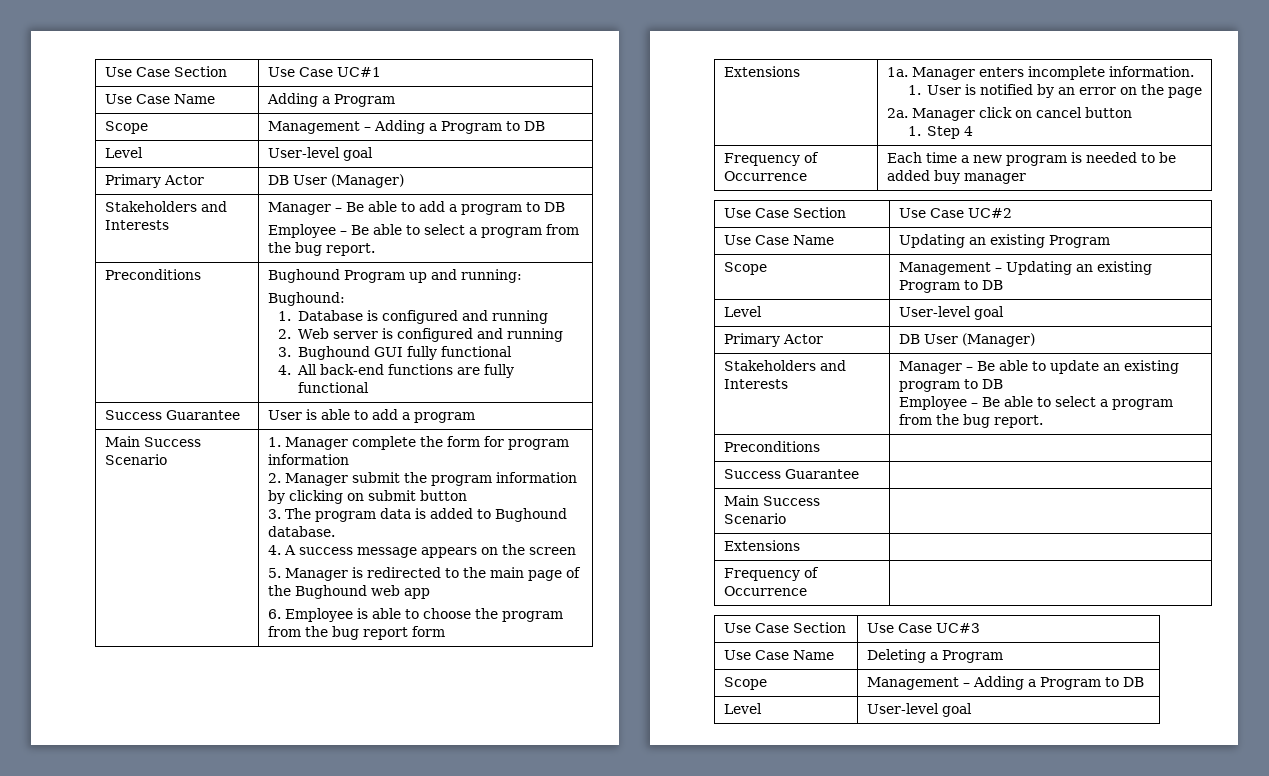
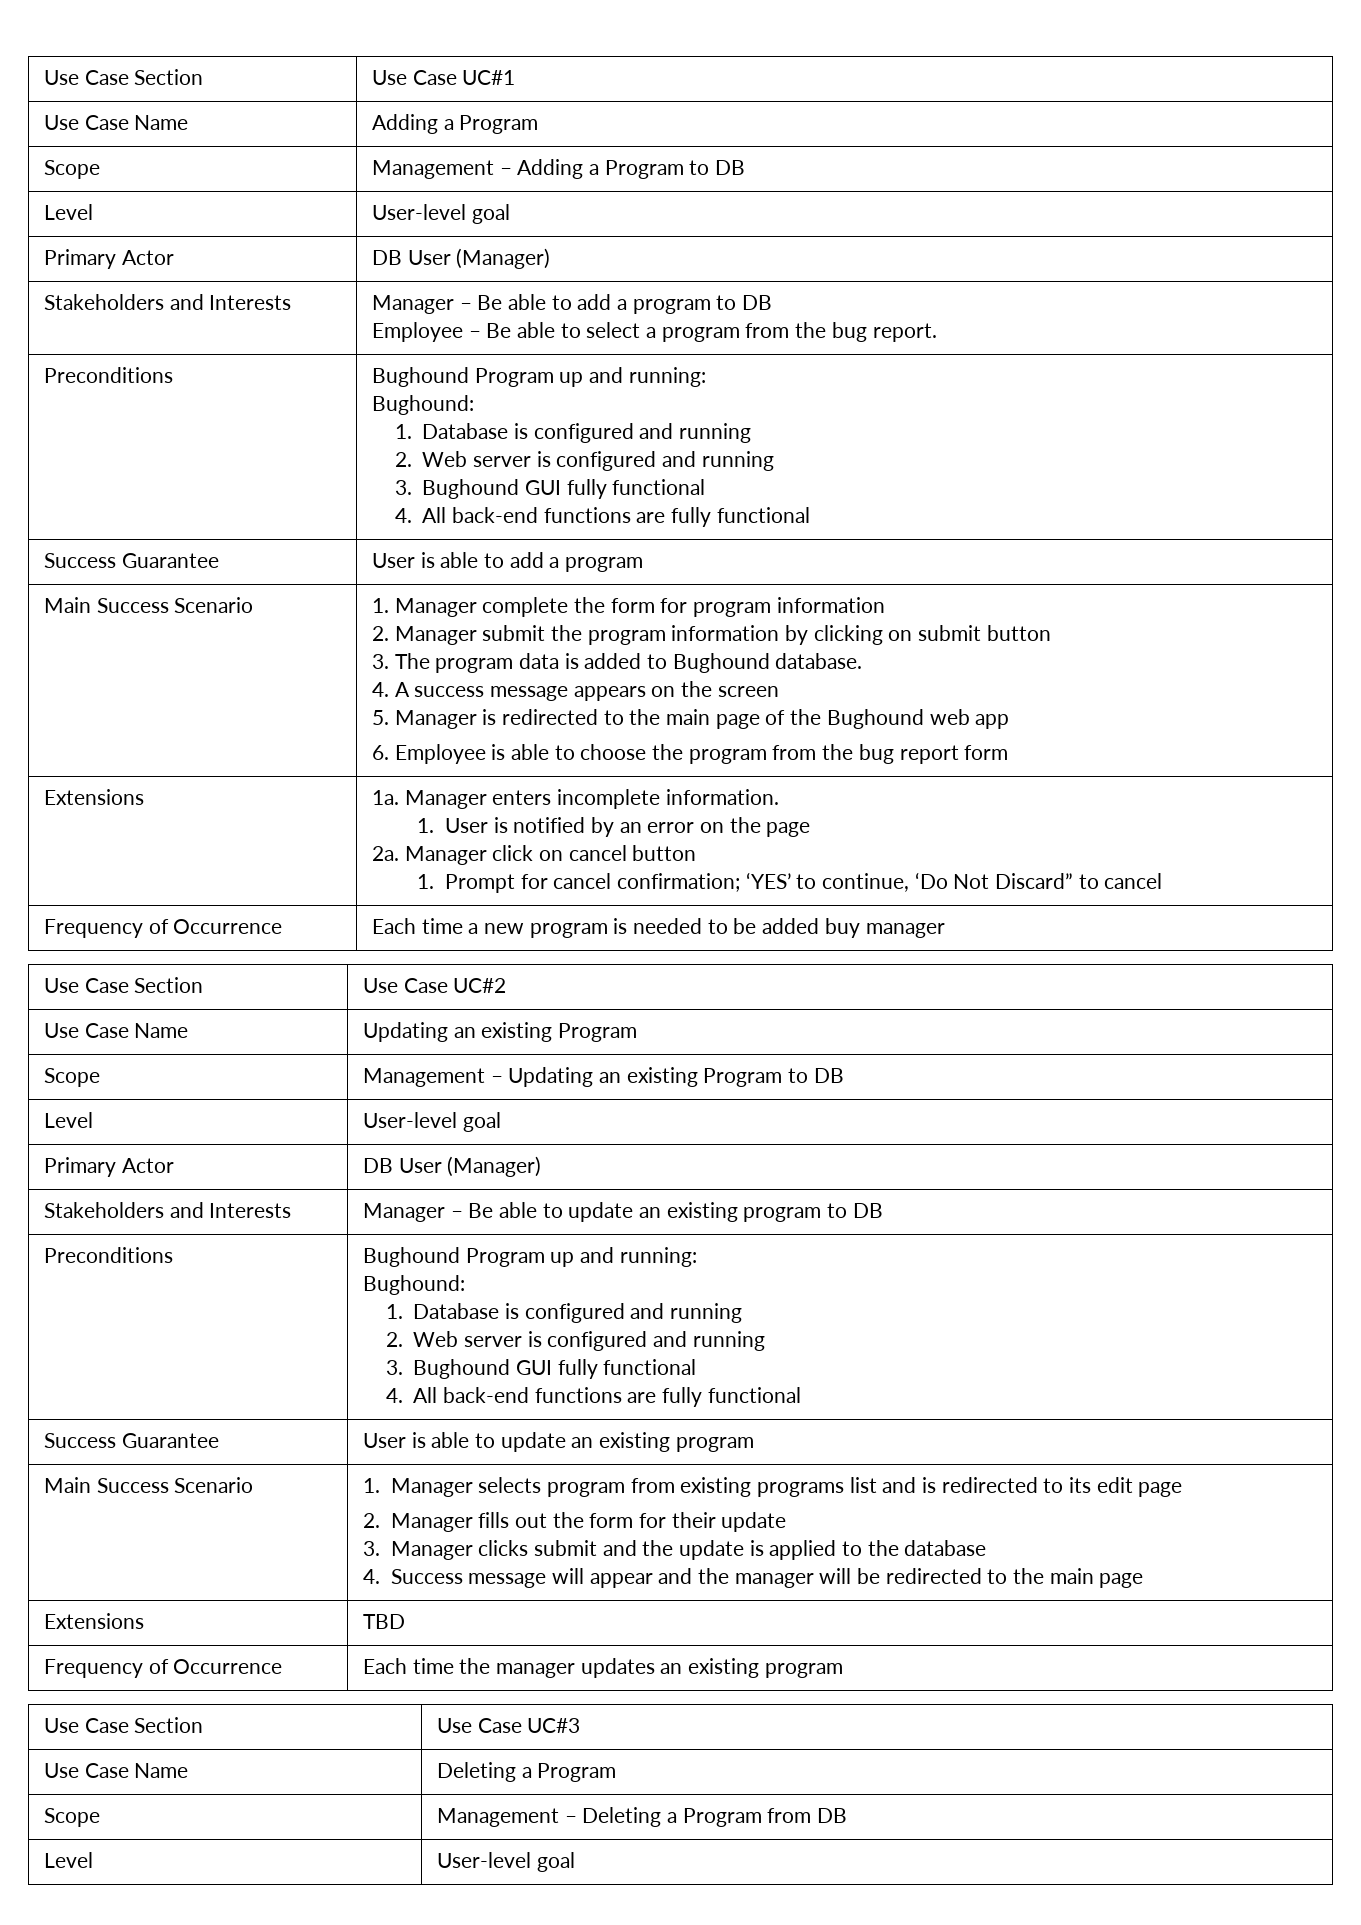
  Extensions | 1a. Manager enters incomplete information.
  1. User is notified by an error on the page
  2a. Manager click on cancel button
- 1. Step 4
+ 1. Prompt for cancel confirmation; ‘YES’ to continue, ‘Do Not Discard” to cancel
  Stakeholders and Interests | Manager – Be able to update an existing program to DB
- Employee – Be able to select a program from the bug report.
- Preconditions |
- Success Guarantee |
- Main Success Scenario |
- Extensions |
- Frequency of Occurrence |
+ Preconditions | Bughound Program up and running:
+ Bughound:
+ 1. Database is configured and running
+ 2. Web server is configured and running
+ 3. Bughound GUI fully functional
+ 4. All back-end functions are fully functional
+ Success Guarantee | User is able to update an existing program
+ Main Success Scenario | 1. Manager selects program from existing programs list and is redirected to its edit page
+ 2. Manager fills out the form for their update
+ 3. Manager clicks submit and the update is applied to the database
+ 4. Success message will appear and the manager will be redirected to the main page
+ Extensions | TBD
+ Frequency of Occurrence | Each time the manager updates an existing program
  Use Case Name | Deleting a Program
- Scope | Management – Adding a Program to DB
+ Scope | Management – Deleting a Program from DB

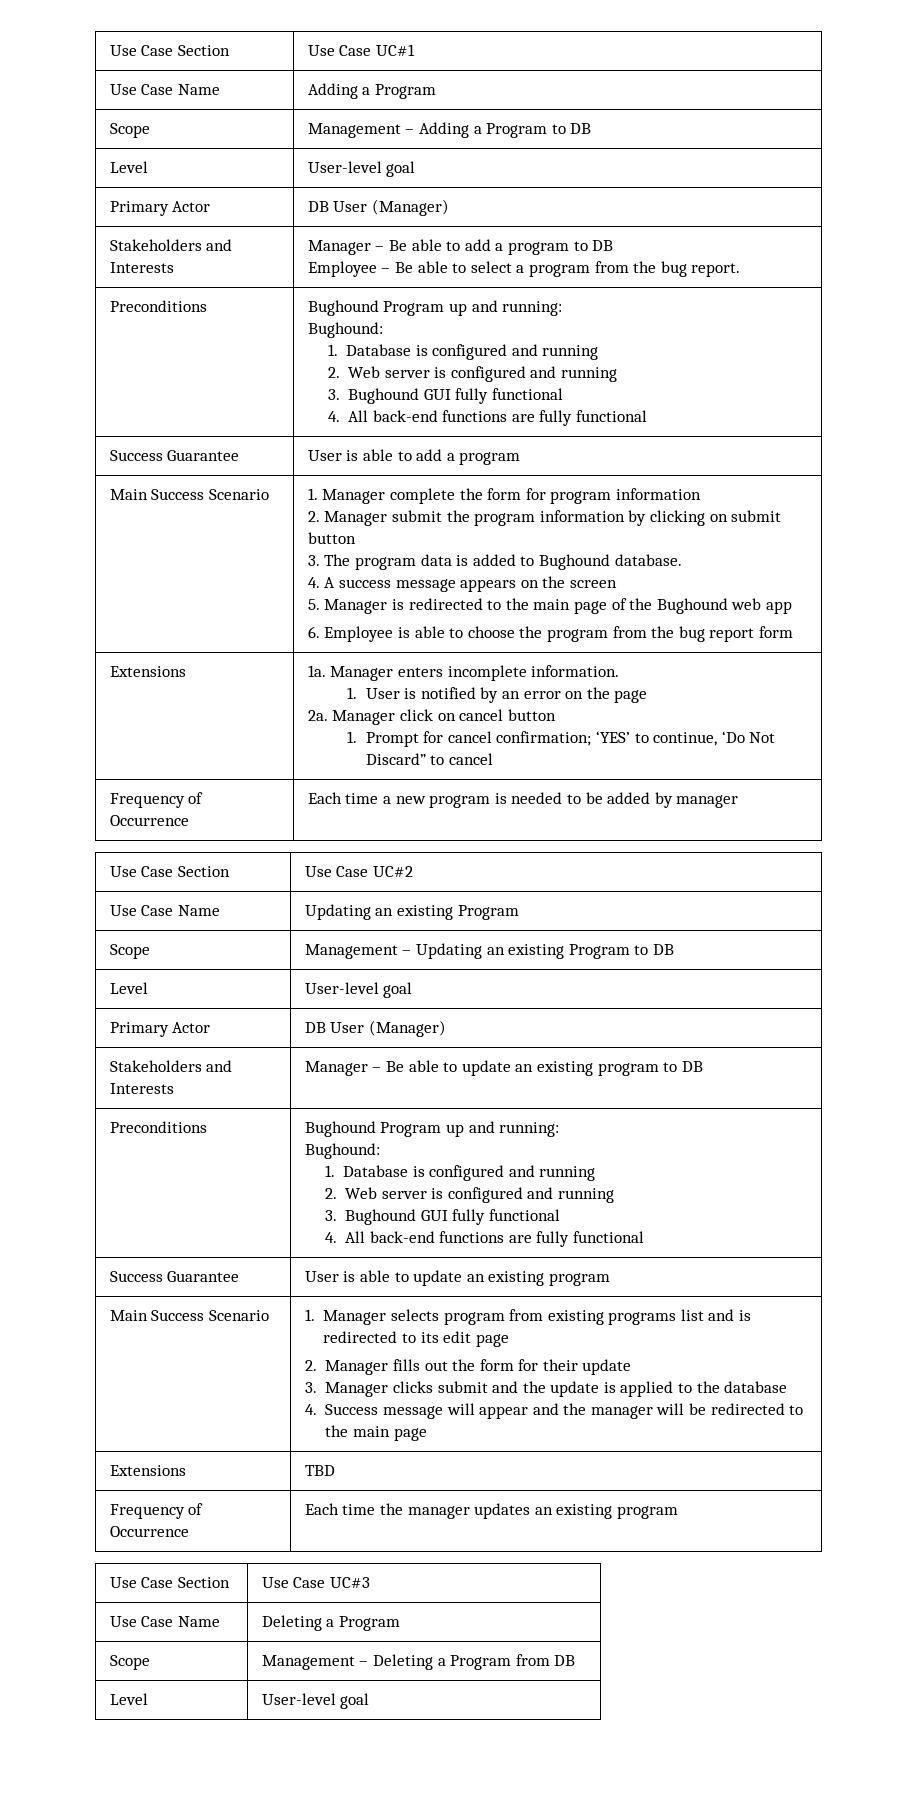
- Frequency of Occurrence | Each time a new program is needed to be added buy manager
+ Frequency of Occurrence | Each time a new program is needed to be added by manager

